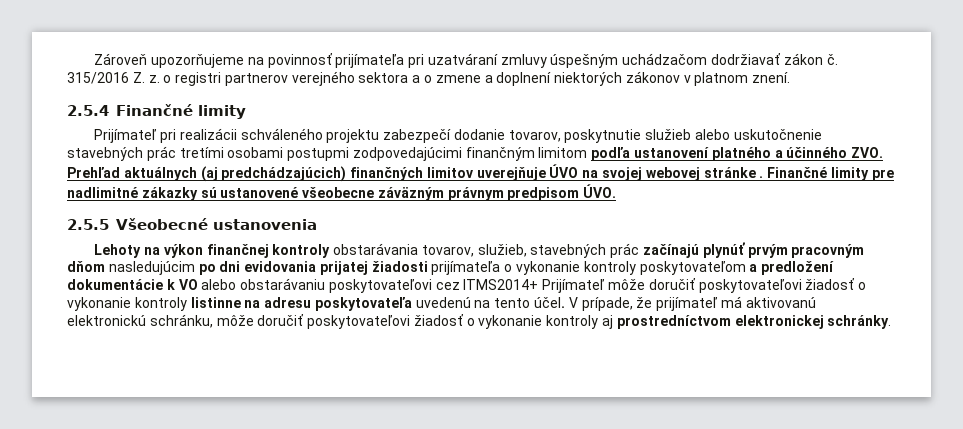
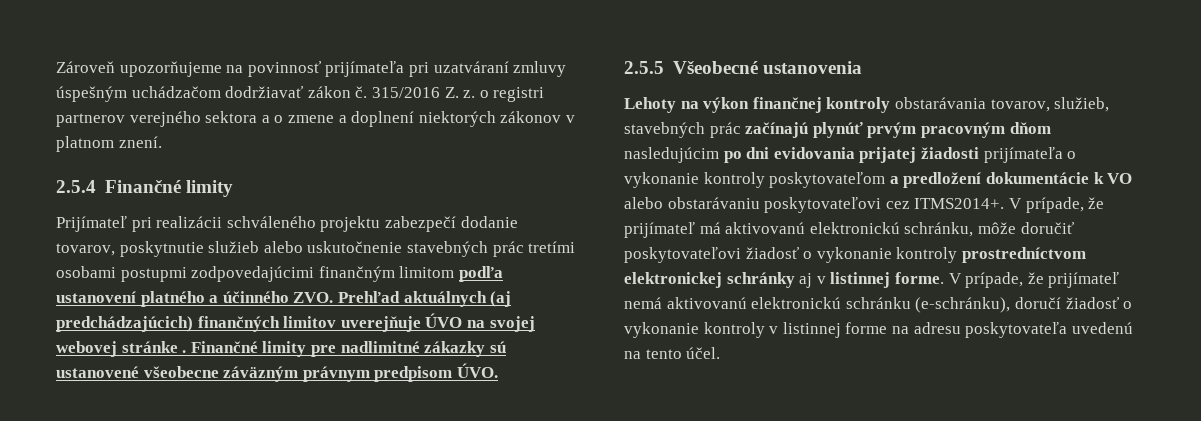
- Lehoty na výkon finančnej kontroly obstarávania tovarov, služieb, stavebných prác začínajú plynúť prvým pracovným dňom nasledujúcim po dni evidovania prijatej žiadosti prijímateľa o vykonanie kontroly poskytovateľom a predložení dokumentácie k VO alebo obstarávaniu poskytovateľovi cez ITMS2014+ Prijímateľ môže doručiť poskytovateľovi žiadosť o vykonanie kontroly listinne na adresu poskytovateľa uvedenú na tento účel.
+ Lehoty na výkon finančnej kontroly obstarávania tovarov, služieb, stavebných prác začínajú plynúť prvým pracovným dňom nasledujúcim po dni evidovania prijatej žiadosti prijímateľa o vykonanie kontroly poskytovateľom a predložení dokumentácie k VO alebo obstarávaniu poskytovateľovi cez ITMS2014+.
- V prípade, že prijímateľ má aktivovanú elektronickú schránku, môže doručiť poskytovateľovi žiadosť o vykonanie kontroly aj prostredníctvom elektronickej schránky.
+ V prípade, že prijímateľ má aktivovanú elektronickú schránku, môže doručiť poskytovateľovi žiadosť o vykonanie kontroly prostredníctvom elektronickej schránky aj v listinnej forme. V prípade, že prijímateľ nemá aktivovanú elektronickú schránku (e-schránku), doručí žiadosť o vykonanie kontroly v listinnej forme na adresu poskytovateľa uvedenú na tento účel.

